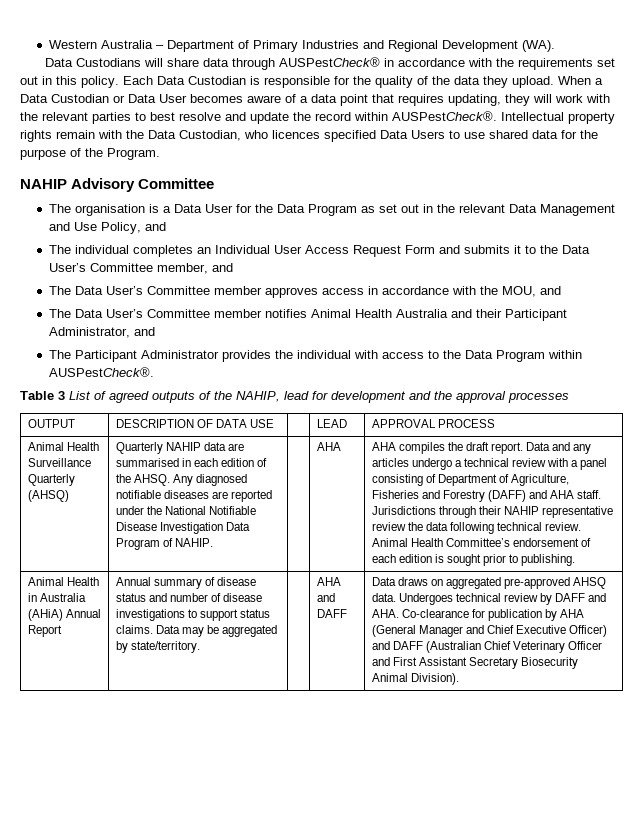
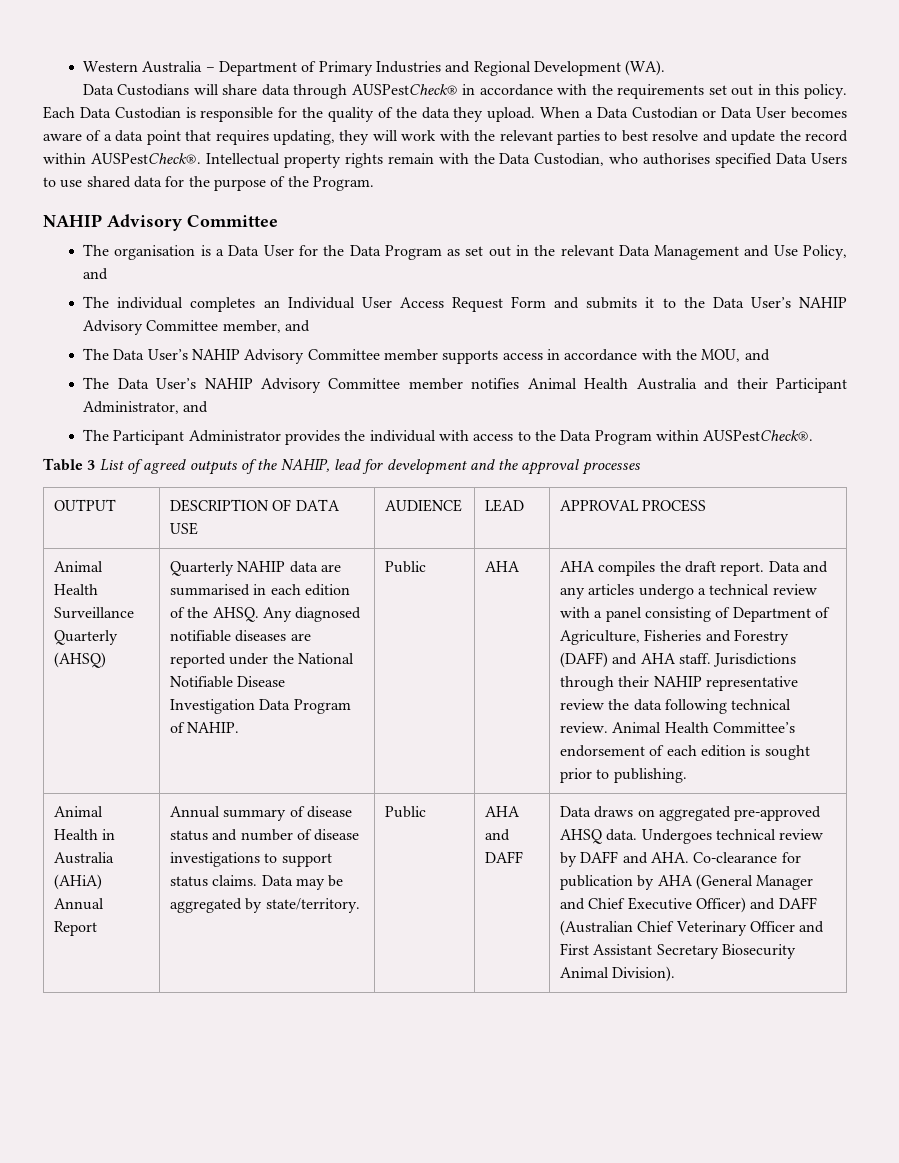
- Intellectual property rights remain with the Data Custodian, who licences specified Data Users to use shared data for the purpose of the Program.
+ Intellectual property rights remain with the Data Custodian, who authorises specified Data Users to use shared data for the purpose of the Program.
- The individual completes an Individual User Access Request Form and submits it to the Data User’s Committee member, and
+ The individual completes an Individual User Access Request Form and submits it to the Data User’s NAHIP Advisory Committee member, and
- The Data User’s Committee member approves access in accordance with the MOU, and
+ The Data User’s NAHIP Advisory Committee member supports access in accordance with the MOU, and
- The Data User’s Committee member notifies Animal Health Australia and their Participant Administrator, and
+ The Data User’s NAHIP Advisory Committee member notifies Animal Health Australia and their Participant Administrator, and
- OUTPUT | DESCRIPTION OF DATA USE | | LEAD | APPROVAL PROCESS
+ OUTPUT | DESCRIPTION OF DATA USE | AUDIENCE | LEAD | APPROVAL PROCESS
- Any diagnosed notifiable diseases are reported under the National Notifiable Disease Investigation Data Program of NAHIP.
+ Any diagnosed notifiable diseases are reported under the National Notifiable Disease Investigation Data Program of NAHIP. | Public
- Data may be aggregated by state/territory.
+ Data may be aggregated by state/territory. | Public

